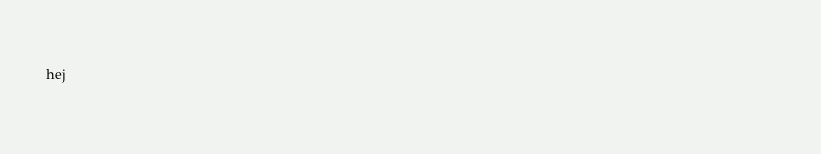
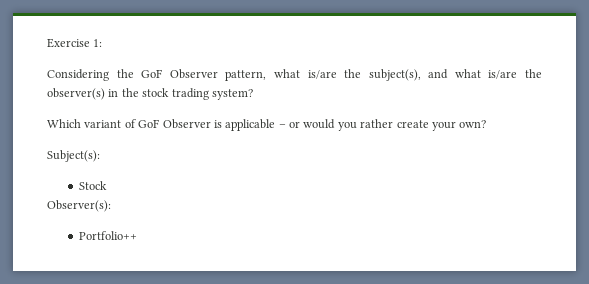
- hej
+ Exercise 1:
+ Considering the GoF Observer pattern, what is/are the subject(s), and what is/are the observer(s) in the stock trading system?
+ Which variant of GoF Observer is applicable – or would you rather create your own?
+ Subject(s):
+ Stock
+ Observer(s):
+ Portfolio++

